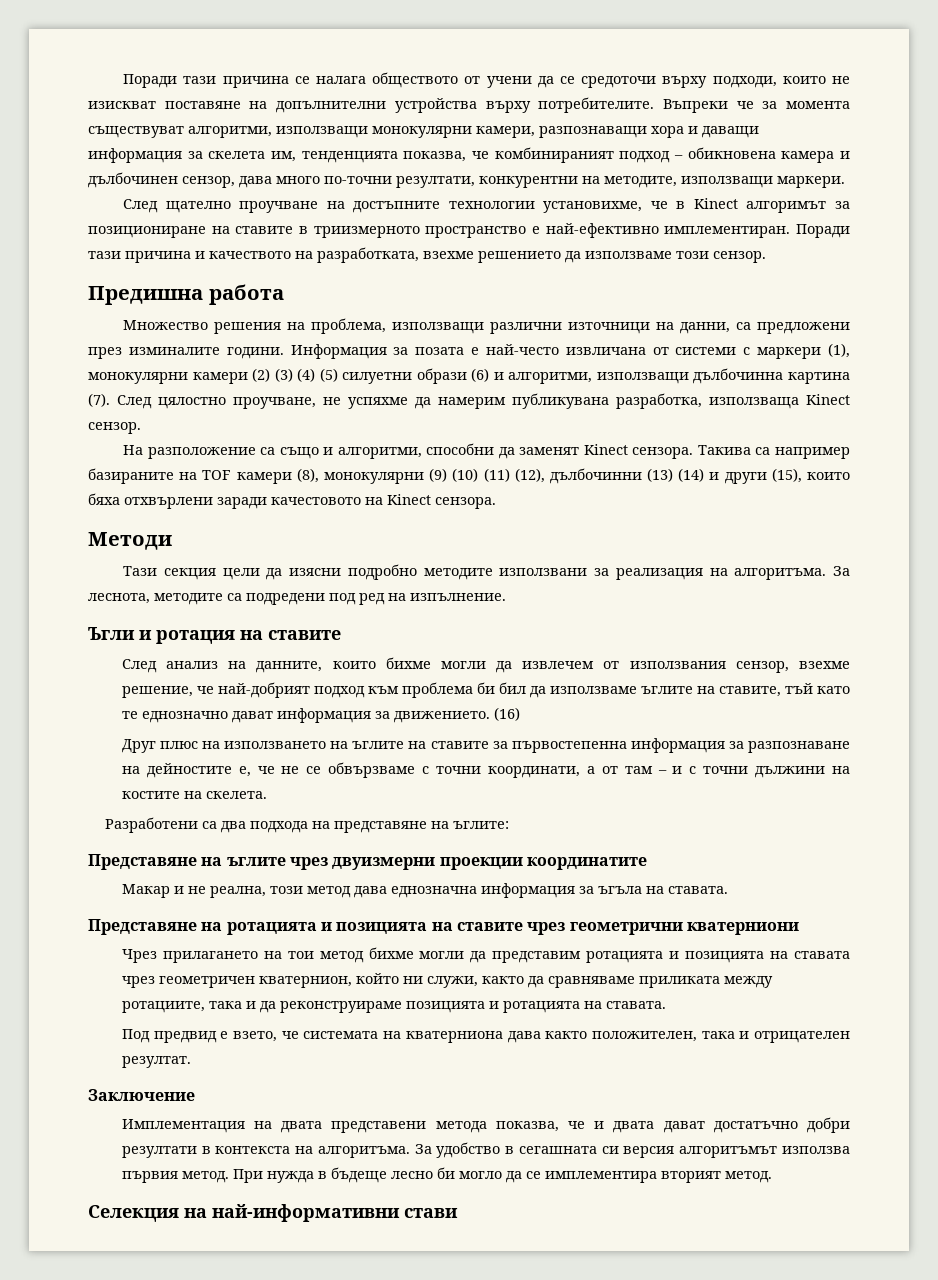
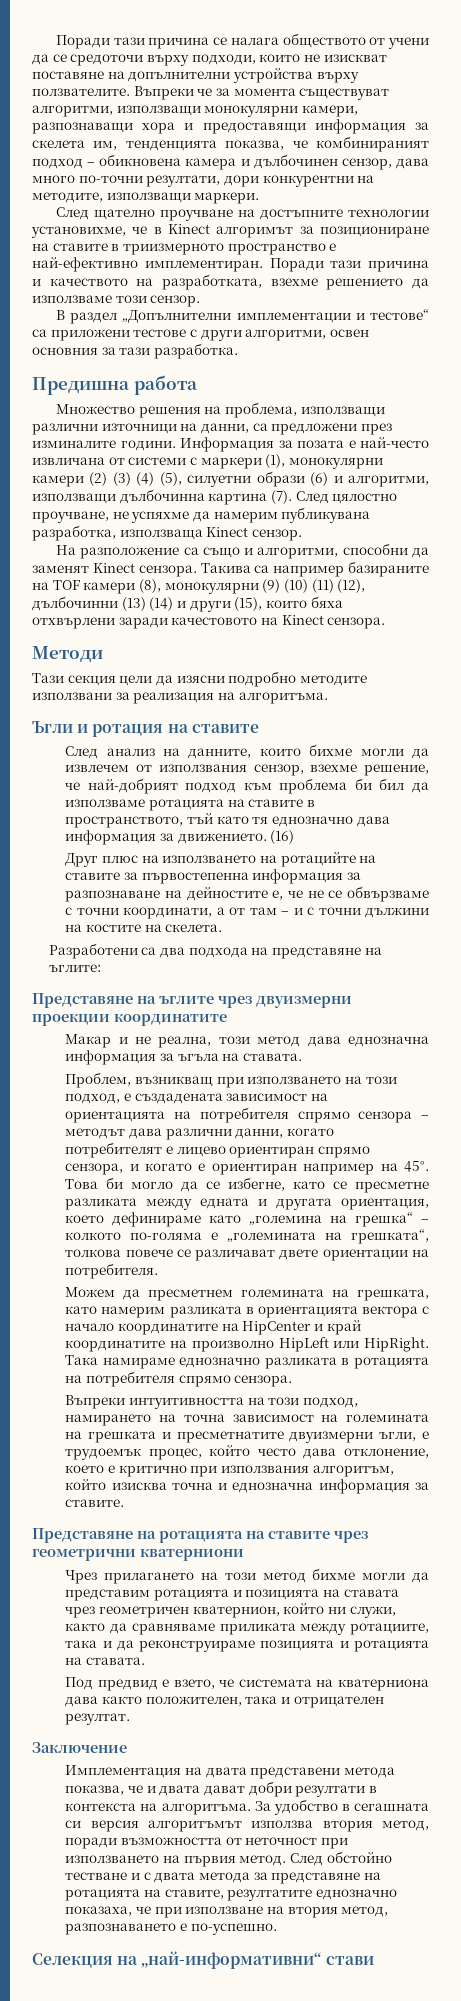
- Поради тази причина се налага обществото от учени да се средоточи върху подходи, които не изискват поставяне на допълнителни устройства върху потребителите.
+ Поради тази причина се налага обществото от учени да се средоточи върху подходи, които не изискват поставяне на допълнителни устройства върху ползвателите.
- Въпреки че за момента съществуват алгоритми, използващи монокулярни камери, разпознаващи хора и даващи информация за скелета им, тенденцията показва, че комбинираният подход – обикновена камера и дълбочинен сензор, дава много по-точни резултати, конкурентни на методите, използващи маркери.
+ Въпреки че за момента съществуват алгоритми, използващи монокулярни камери, разпознаващи хора и предоставящи информация за скелета им, тенденцията показва, че комбинираният подход – обикновена камера и дълбочинен сензор, дава много по-точни резултати, дори конкурентни на методите, използващи маркери.
+ В раздел „Допълнителни имплементации и тестове“ са приложени тестове с други алгоритми, освен основния за тази разработка.
- Информация за позата е най-често извличана от системи с маркери (1), монокулярни камери (2) (3) (4) (5) силуетни образи (6) и алгоритми, използващи дълбочинна картина (7).
+ Информация за позата е най-често извличана от системи с маркери (1), монокулярни камери (2) (3) (4) (5), силуетни образи (6) и алгоритми, използващи дълбочинна картина (7).
- За леснота, методите са подредени под ред на изпълнение.
- След анализ на данните, които бихме могли да извлечем от използвания сензор, взехме решение, че най-добрият подход към проблема би бил да използваме ъглите на ставите, тъй като те еднозначно дават информация за движението.
+ След анализ на данните, които бихме могли да извлечем от използвания сензор, взехме решение, че най-добрият подход към проблема би бил да използваме ротацията на ставите в пространството, тъй като тя еднозначно дава информация за движението.
- Друг плюс на използването на ъглите на ставите за първостепенна информация за разпознаване на дейностите е, че не се обвързваме с точни координати, а от там – и с точни дължини на костите на скелета.
+ Друг плюс на използването на ротацийте на ставите за първостепенна информация за разпознаване на дейностите е, че не се обвързваме с точни координати, а от там – и с точни дължини на костите на скелета.
+ Проблем, възникващ при използването на този подход, е създадената зависимост на ориентацията на потребителя спрямо сензора – методът дава различни данни, когато потребителят е лицево ориентиран спрямо сензора, и когато е ориентиран например на 45°. Това би могло да се избегне, като се пресметне разликата между едната и другата ориентация, което дефинираме като „големина на грешка“ – колкото по-голяма е „големината на грешката“, толкова повече се различават двете ориентации на потребителя.
+ Можем да пресметнем големината на грешката, като намерим разликата в ориентацията вектора с начало координатите на HipCenter и край координатите на произволно HipLeft или HipRight. Така намираме еднозначно разликата в ротацията на потребителя спрямо сензора.
+ Въпреки интуитивността на този подход, намирането на точна зависимост на големината на грешката и пресметнатите двуизмерни ъгли, е трудоемък процес, който често дава отклонение, което е критично при използвания алгоритъм, който изисква точна и еднозначна информация за ставите.
- Представяне на ротацията и позицията на ставите чрез геометрични кватерниони
+ Представяне на ротацията на ставите чрез геометрични кватерниони
- Чрез прилагането на тои метод бихме могли да представим ротацията и позицията на ставата чрез геометричен кватернион, който ни служи, както да сравняваме приликата между ротациите, така и да реконструираме позицията и ротацията на ставата.
+ Чрез прилагането на този метод бихме могли да представим ротацията и позицията на ставата чрез геометричен кватернион, който ни служи, както да сравняваме приликата между ротациите, така и да реконструираме позицията и ротацията на ставата.
- Имплементация на двата представени метода показва, че и двата дават достатъчно добри резултати в контекста на алгоритъма.
+ Имплементация на двата представени метода показва, че и двата дават добри резултати в контекста на алгоритъма.
- За удобство в сегашната си версия алгоритъмът използва първия метод. При нужда в бъдеще лесно би могло да се имплементира вторият метод.
+ За удобство в сегашната си версия алгоритъмът използва втория метод, поради възможността от неточност при използването на първия метод. След обстойно тестване и с двата метода за представяне на ротацията на ставите, резултатите еднозначно показаха, че при използване на втория метод, разпознаването е по-успешно.
- Селекция на най-информативни стави
+ Селекция на „най-информативни“ стави

